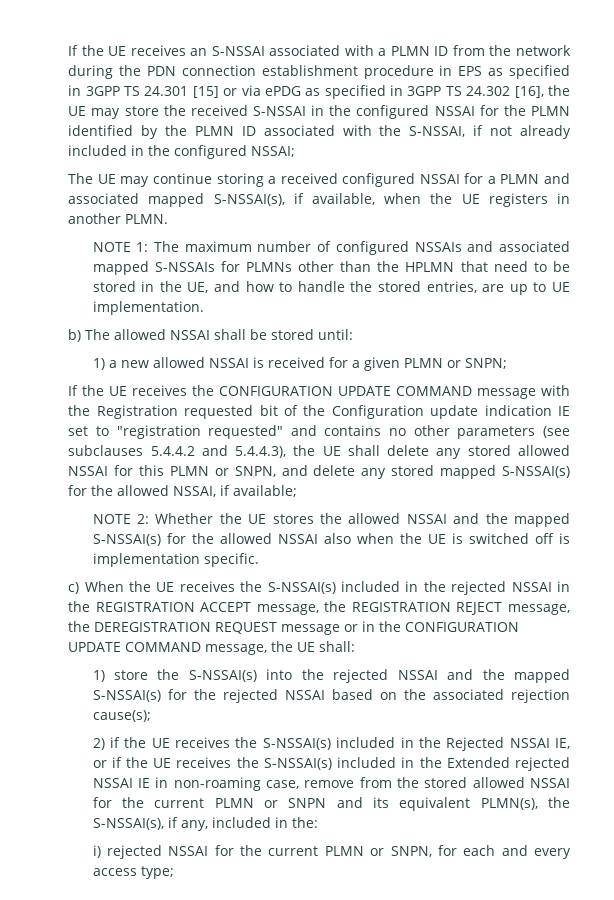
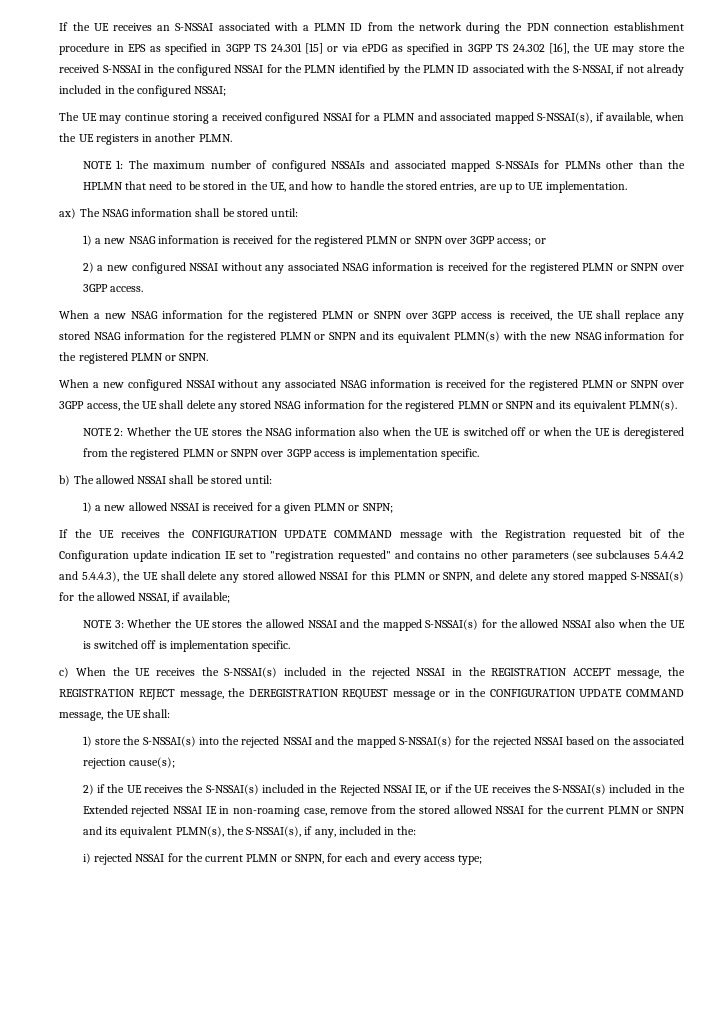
+ ax) The NSAG information shall be stored until:
+ 1) a new NSAG information is received for the registered PLMN or SNPN over 3GPP access; or
+ 2) a new configured NSSAI without any associated NSAG information is received for the registered PLMN or SNPN over 3GPP access.
+ When a new NSAG information for the registered PLMN or SNPN over 3GPP access is received, the UE shall replace any stored NSAG information for the registered PLMN or SNPN and its equivalent PLMN(s) with the new NSAG information for the registered PLMN or SNPN.
+ When a new configured NSSAI without any associated NSAG information is received for the registered PLMN or SNPN over 3GPP access, the UE shall delete any stored NSAG information for the registered PLMN or SNPN and its equivalent PLMN(s).
+ NOTE 2: Whether the UE stores the NSAG information also when the UE is switched off or when the UE is deregistered from the registered PLMN or SNPN over 3GPP access is implementation specific.
- NOTE 2: Whether the UE stores the allowed NSSAI and the mapped S-NSSAI(s) for the allowed NSSAI also when the UE is switched off is implementation specific.
+ NOTE 3: Whether the UE stores the allowed NSSAI and the mapped S-NSSAI(s) for the allowed NSSAI also when the UE is switched off is implementation specific.

